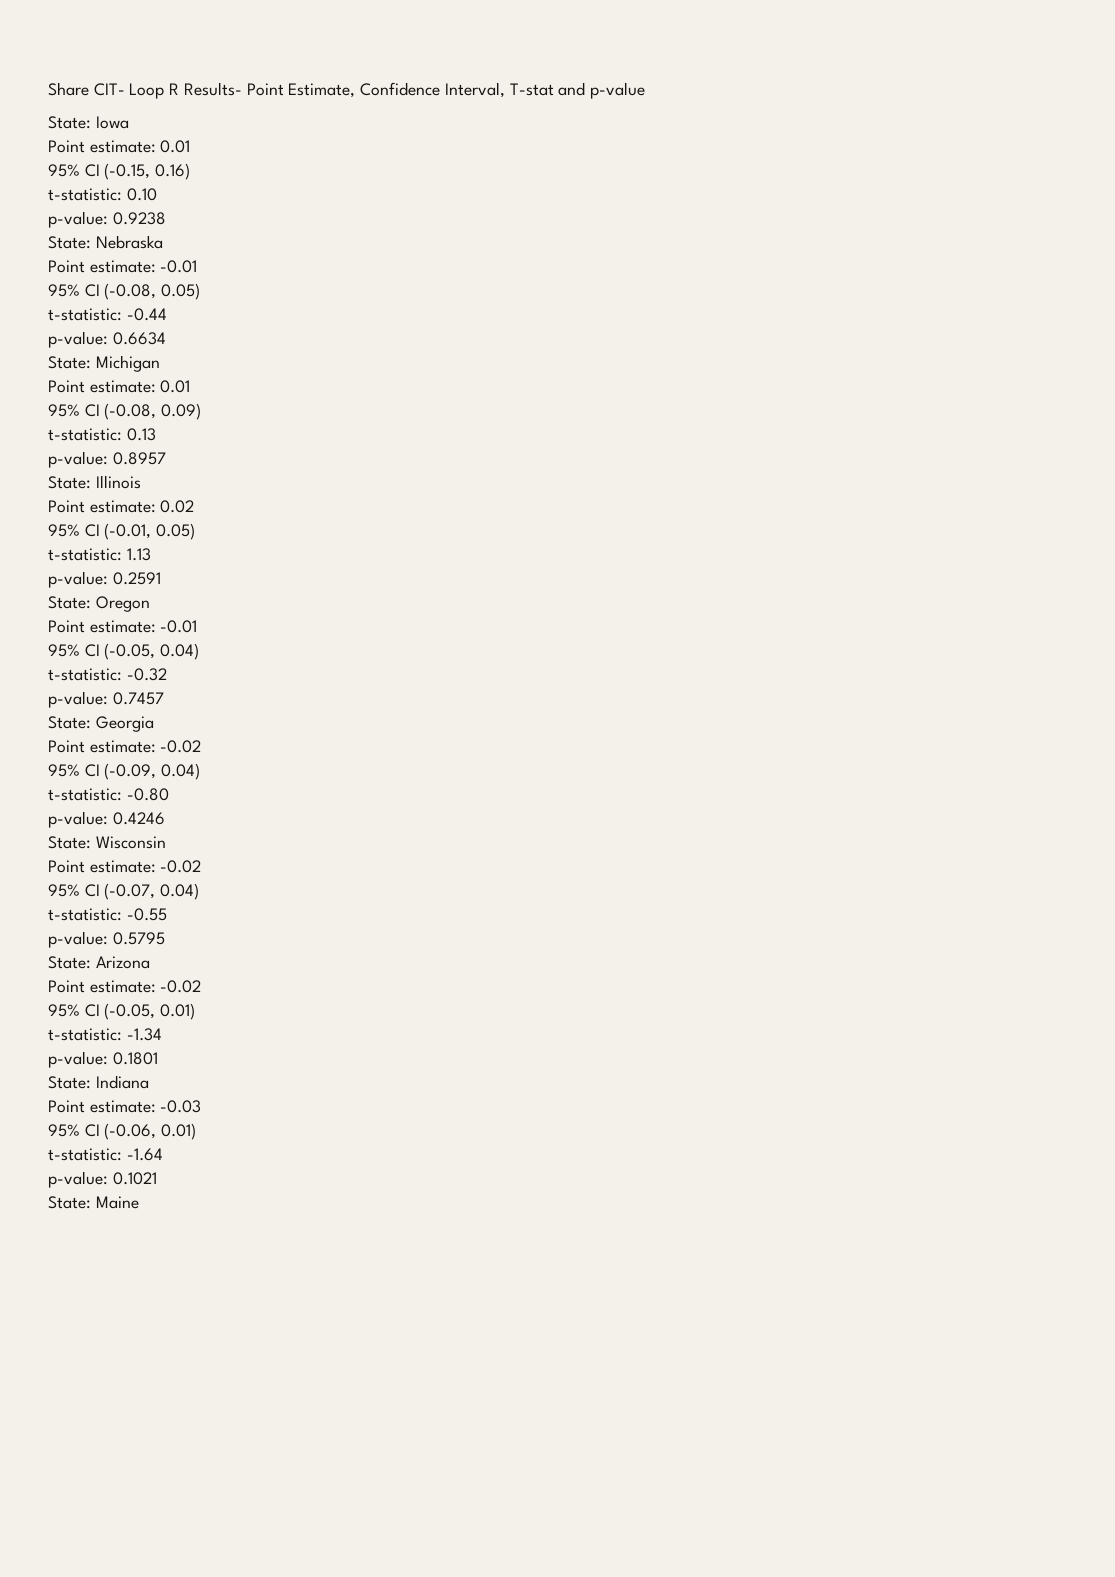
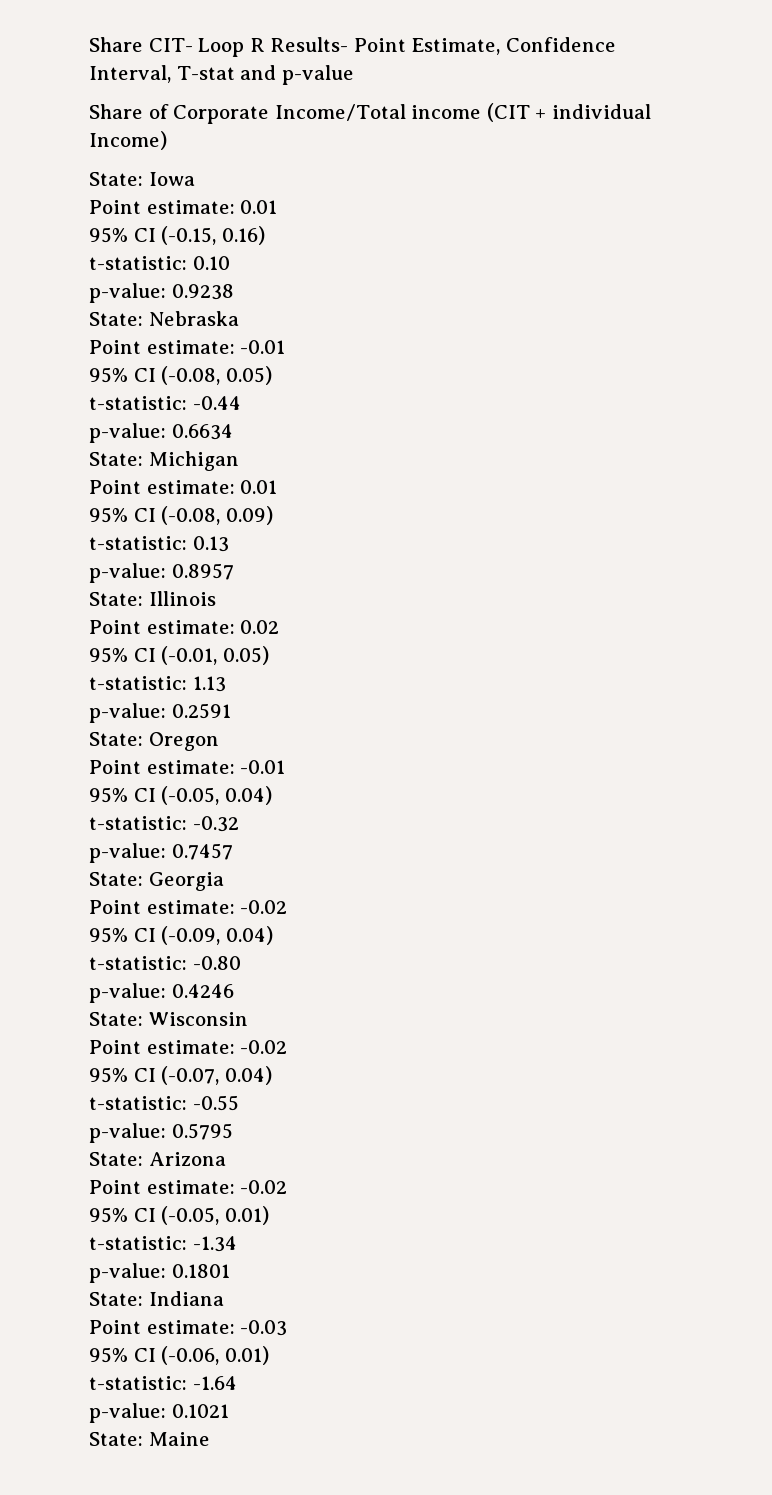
+ Share of Corporate Income/Total income (CIT + individual Income)

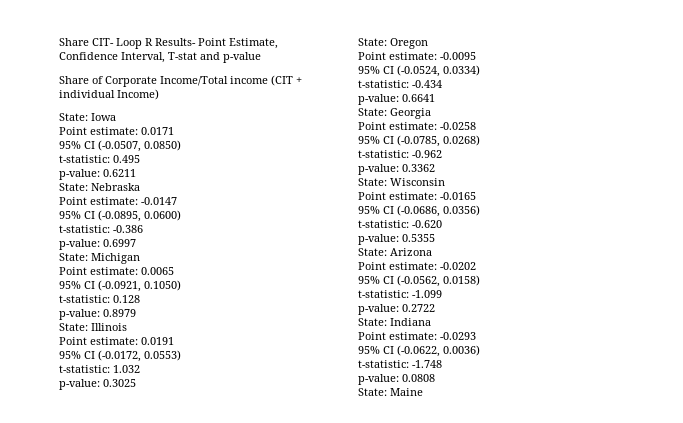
  State: Iowa
- Point estimate: 0.01
- 95% CI (-0.15, 0.16)
- t-statistic: 0.10
- p-value: 0.9238
+ Point estimate: 0.0171
+ 95% CI (-0.0507, 0.0850)
+ t-statistic: 0.495
+ p-value: 0.6211
  State: Nebraska
- Point estimate: -0.01
- 95% CI (-0.08, 0.05)
- t-statistic: -0.44
- p-value: 0.6634
+ Point estimate: -0.0147
+ 95% CI (-0.0895, 0.0600)
+ t-statistic: -0.386
+ p-value: 0.6997
  State: Michigan
- Point estimate: 0.01
- 95% CI (-0.08, 0.09)
- t-statistic: 0.13
- p-value: 0.8957
+ Point estimate: 0.0065
+ 95% CI (-0.0921, 0.1050)
+ t-statistic: 0.128
+ p-value: 0.8979
- Point estimate: 0.02
- 95% CI (-0.01, 0.05)
- t-statistic: 1.13
- p-value: 0.2591
+ Point estimate: 0.0191
+ 95% CI (-0.0172, 0.0553)
+ t-statistic: 1.032
+ p-value: 0.3025
  State: Oregon
- Point estimate: -0.01
- 95% CI (-0.05, 0.04)
- t-statistic: -0.32
- p-value: 0.7457
+ Point estimate: -0.0095
+ 95% CI (-0.0524, 0.0334)
+ t-statistic: -0.434
+ p-value: 0.6641
  State: Georgia
- Point estimate: -0.02
- 95% CI (-0.09, 0.04)
- t-statistic: -0.80
- p-value: 0.4246
+ Point estimate: -0.0258
+ 95% CI (-0.0785, 0.0268)
+ t-statistic: -0.962
+ p-value: 0.3362
  State: Wisconsin
- Point estimate: -0.02
- 95% CI (-0.07, 0.04)
- t-statistic: -0.55
- p-value: 0.5795
+ Point estimate: -0.0165
+ 95% CI (-0.0686, 0.0356)
+ t-statistic: -0.620
+ p-value: 0.5355
  State: Arizona
- Point estimate: -0.02
- 95% CI (-0.05, 0.01)
- t-statistic: -1.34
- p-value: 0.1801
+ Point estimate: -0.0202
+ 95% CI (-0.0562, 0.0158)
+ t-statistic: -1.099
+ p-value: 0.2722
- Point estimate: -0.03
- 95% CI (-0.06, 0.01)
- t-statistic: -1.64
- p-value: 0.1021
+ Point estimate: -0.0293
+ 95% CI (-0.0622, 0.0036)
+ t-statistic: -1.748
+ p-value: 0.0808

